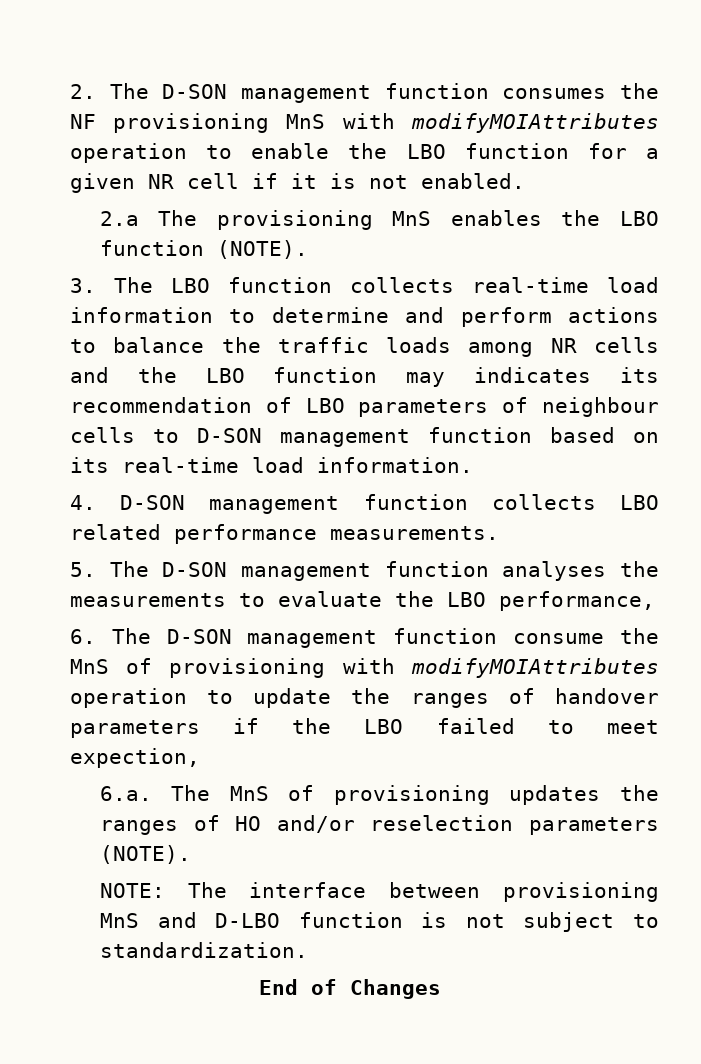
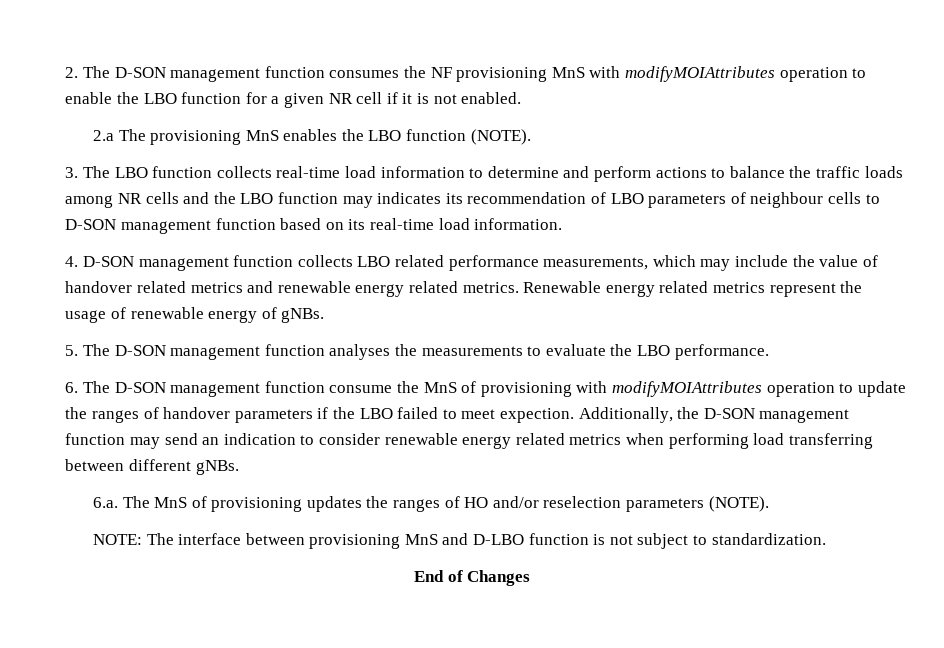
- 4. D-SON management function collects LBO related performance measurements.
+ 4. D-SON management function collects LBO related performance measurements, which may include the value of handover related metrics and renewable energy related metrics. Renewable energy related metrics represent the usage of renewable energy of gNBs.
- 5. The D-SON management function analyses the measurements to evaluate the LBO performance,
+ 5. The D-SON management function analyses the measurements to evaluate the LBO performance.
- 6. The D-SON management function consume the MnS of provisioning with modifyMOIAttributes operation to update the ranges of handover parameters if the LBO failed to meet expection,
+ 6. The D-SON management function consume the MnS of provisioning with modifyMOIAttributes operation to update the ranges of handover parameters if the LBO failed to meet expection. Additionally, the D-SON management function may send an indication to consider renewable energy related metrics when performing load transferring between different gNBs.

